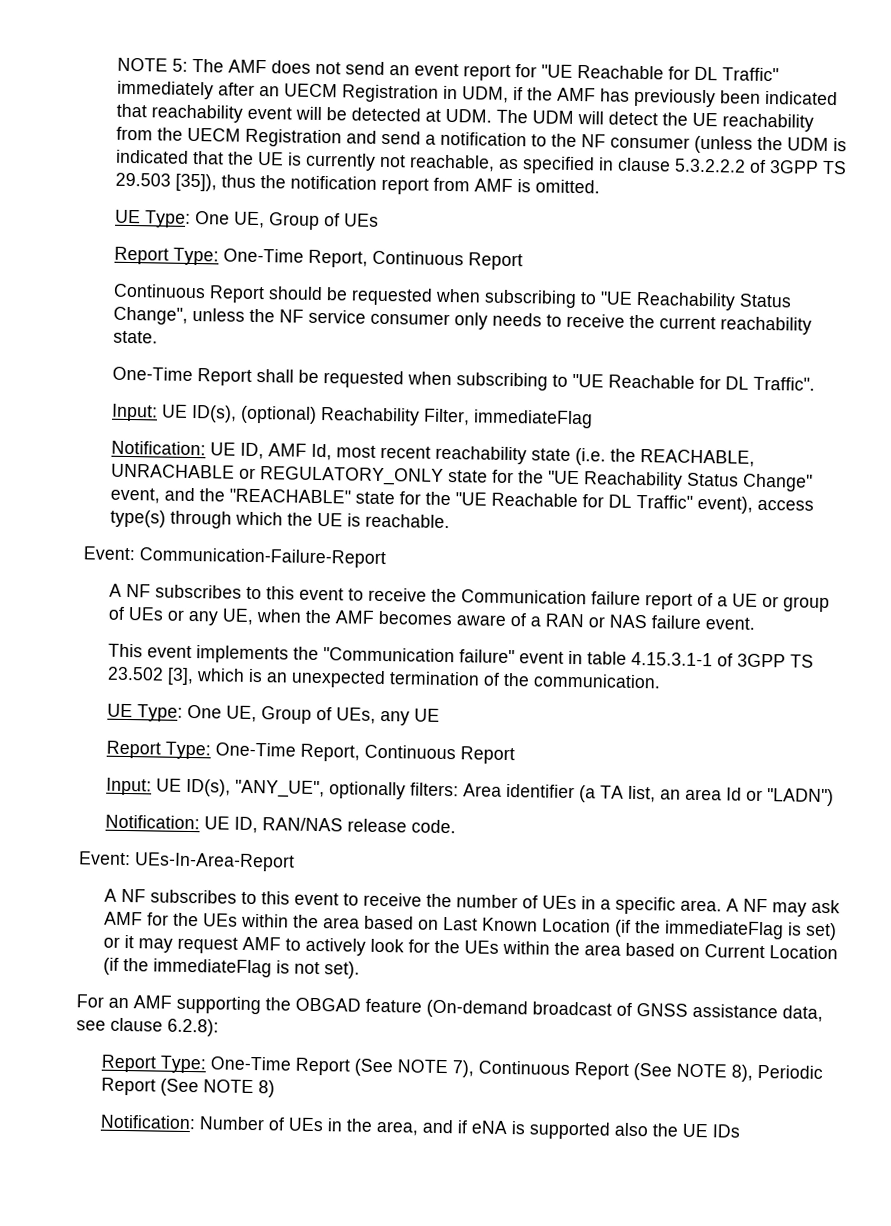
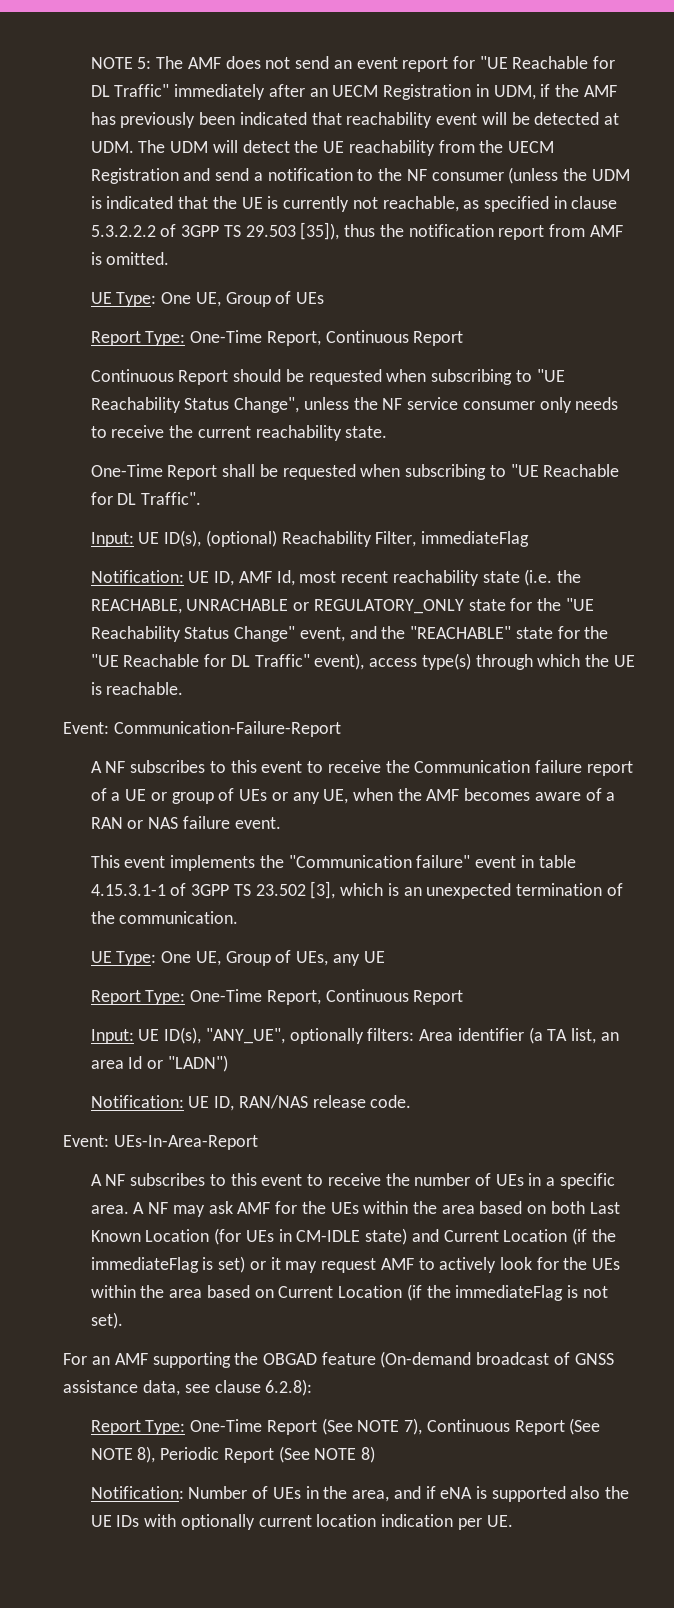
- A NF may ask AMF for the UEs within the area based on Last Known Location (if the immediateFlag is set) or it may request AMF to actively look for the UEs within the area based on Current Location (if the immediateFlag is not set).
+ A NF may ask AMF for the UEs within the area based on both Last Known Location (for UEs in CM-IDLE state) and Current Location (if the immediateFlag is set) or it may request AMF to actively look for the UEs within the area based on Current Location (if the immediateFlag is not set).
- Notification: Number of UEs in the area, and if eNA is supported also the UE IDs
+ Notification: Number of UEs in the area, and if eNA is supported also the UE IDs with optionally current location indication per UE.

